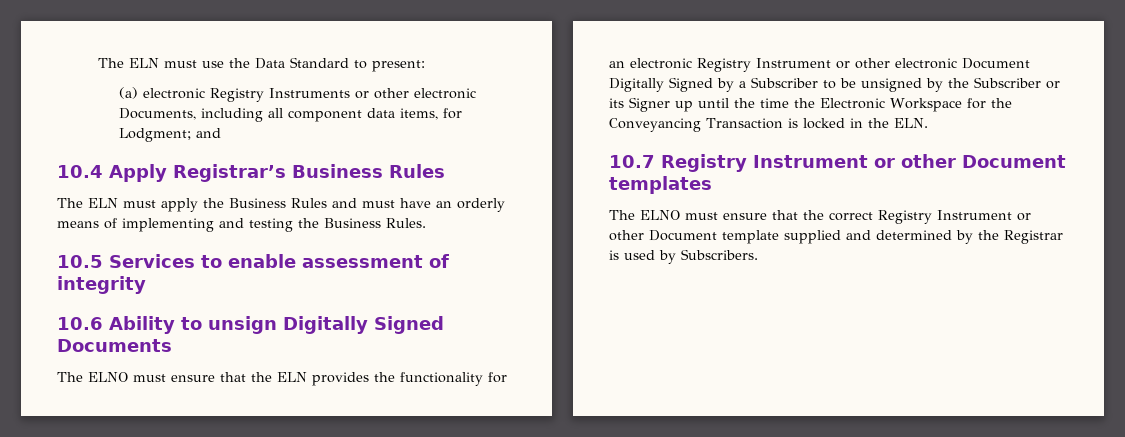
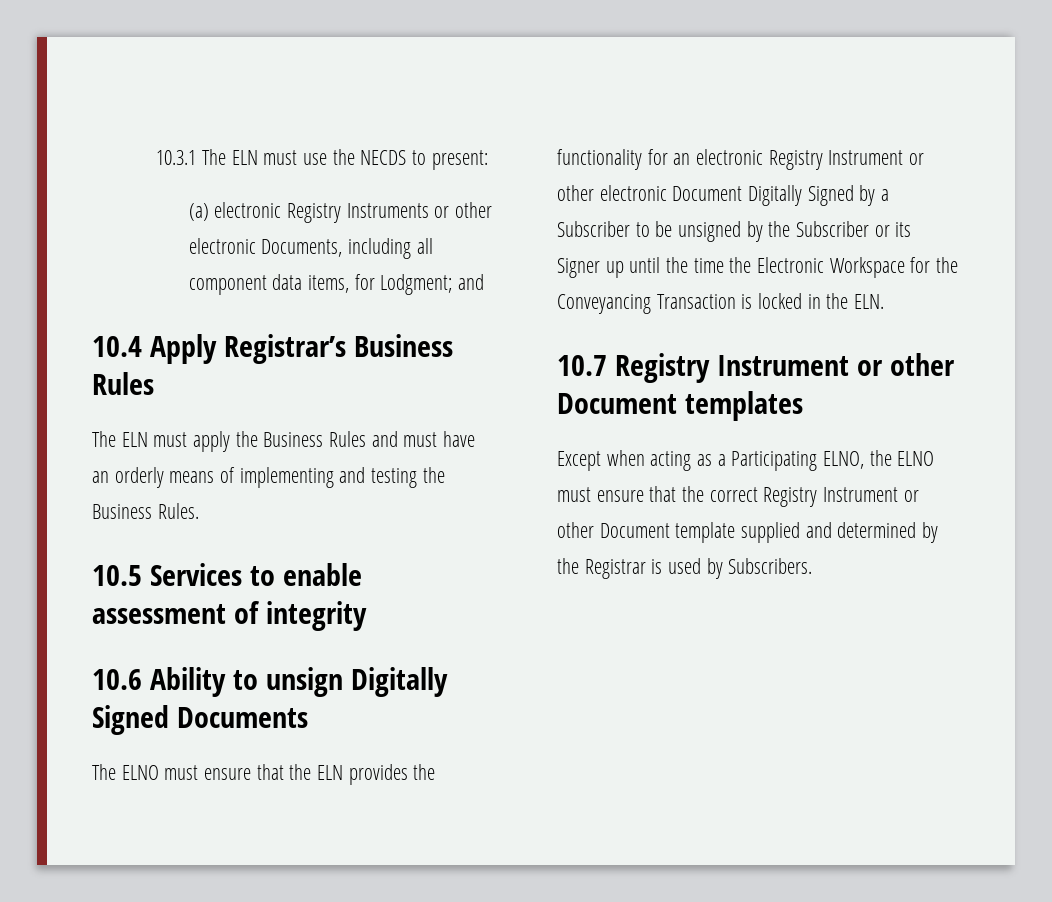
- The ELN must use the Data Standard to present:
+ 10.3.1 The ELN must use the NECDS to present:
- The ELNO must ensure that the correct Registry Instrument or other Document template supplied and determined by the Registrar is used by Subscribers.
+ Except when acting as a Participating ELNO, the ELNO must ensure that the correct Registry Instrument or other Document template supplied and determined by the Registrar is used by Subscribers.

